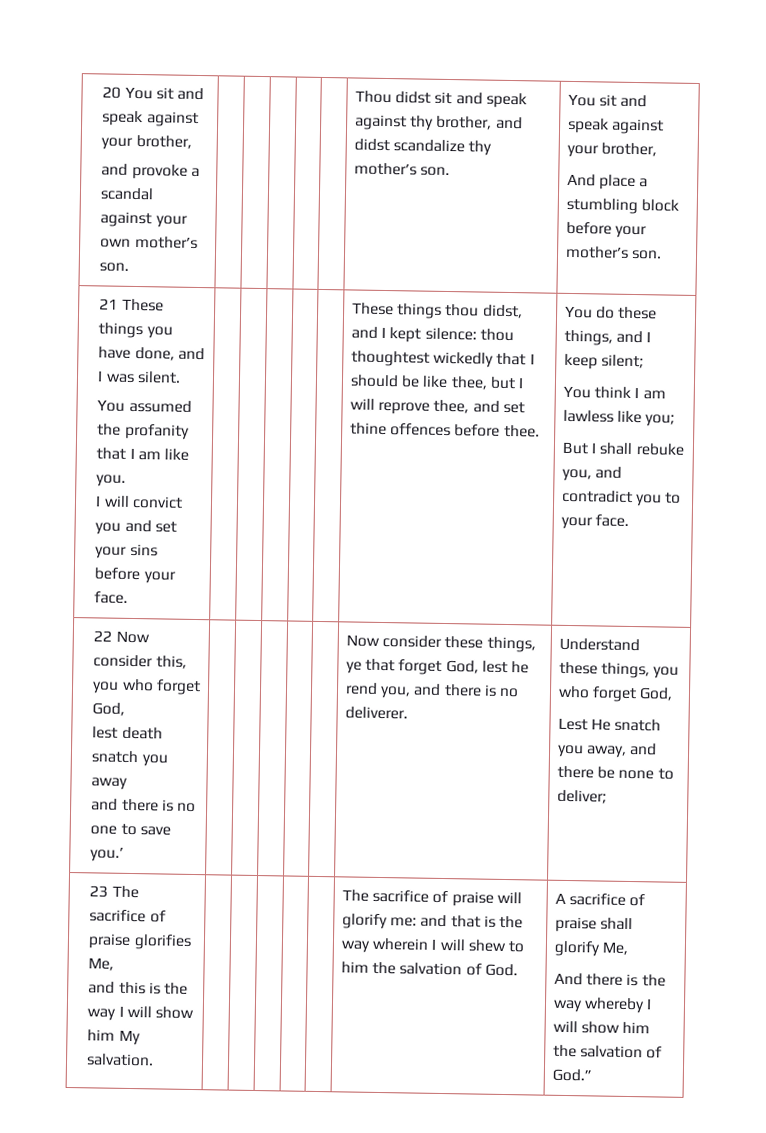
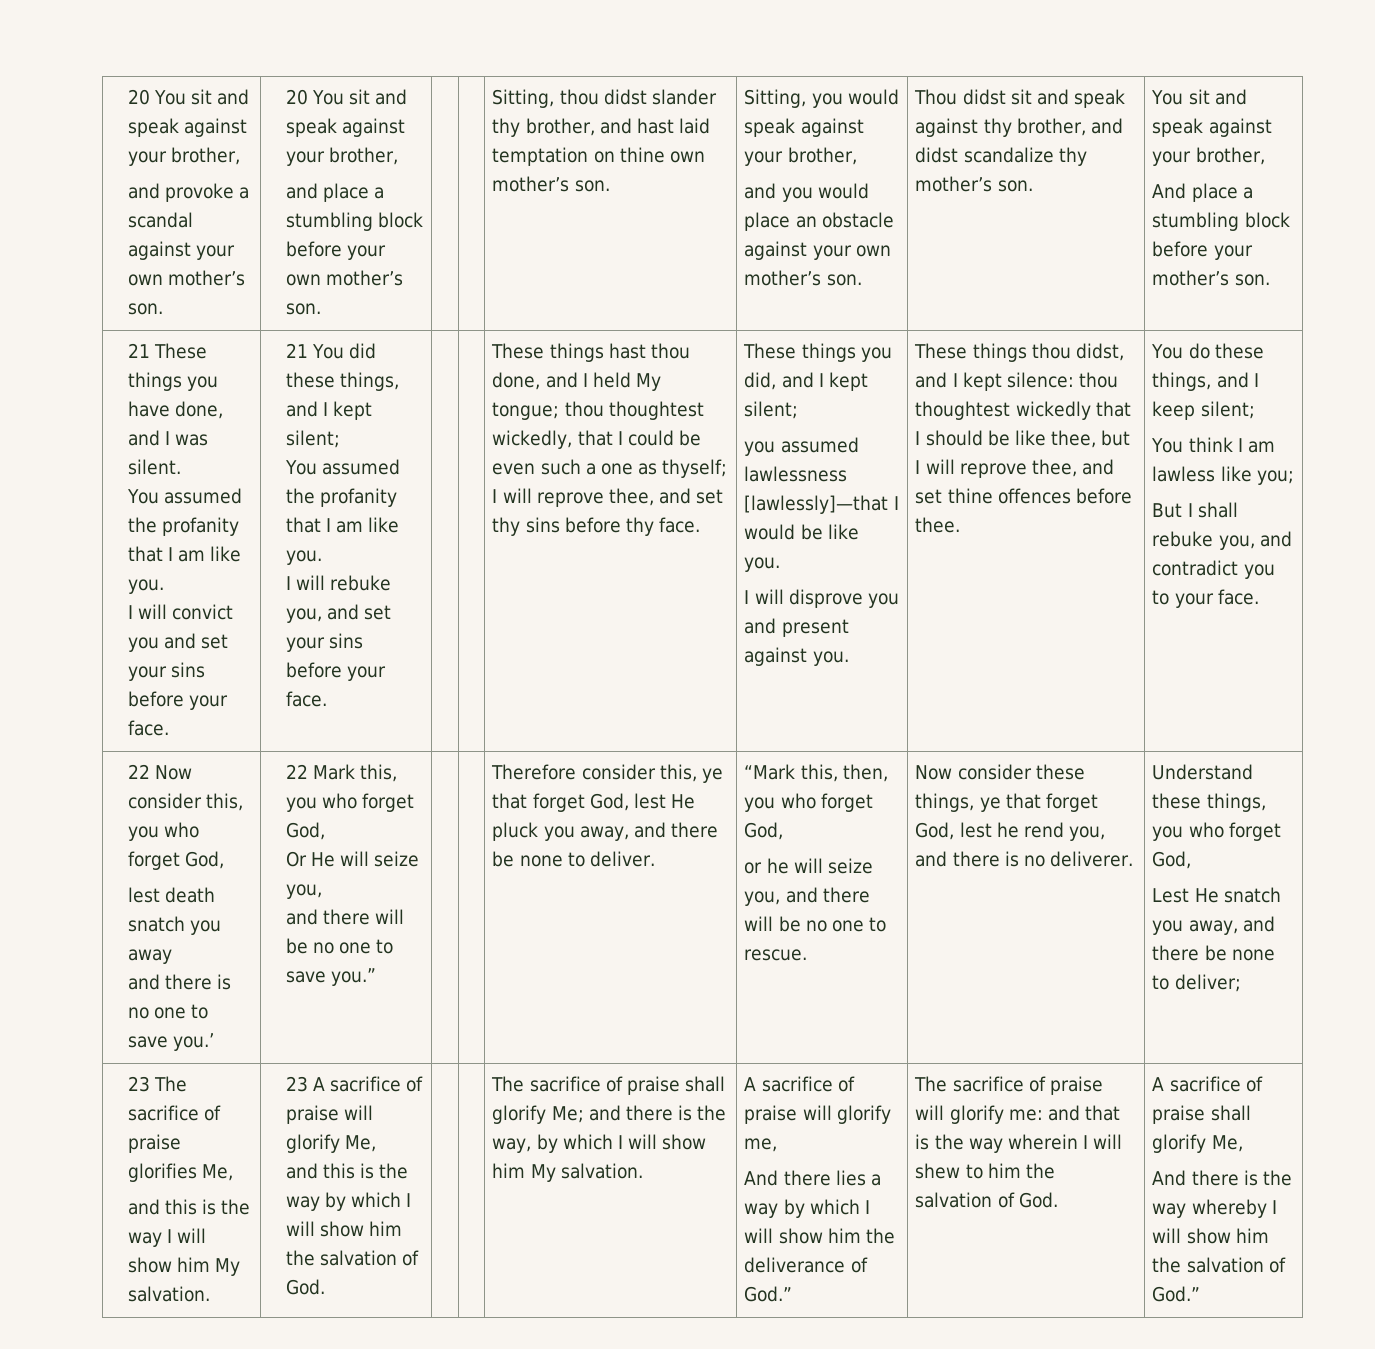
- and provoke a scandal against your own mother’s son.
+ and provoke a scandal against your own mother’s son. | 20 You sit and speak against your brother,
+ and place a stumbling block before your own mother’s son. | | | Sitting, thou didst slander thy brother, and hast laid temptation on thine own mother’s son. | Sitting, you would speak against your brother,
+ and you would place an obstacle against your own mother’s son.
+ 21 You did these things, and I kept silent;
+ You assumed the profanity that I am like you.
+ I will rebuke you, and set your sins before your face. | | | These things hast thou done, and I held My tongue; thou thoughtest wickedly, that I could be even such a one as thyself; I will reprove thee, and set thy sins before thy face. | These things you did, and I kept silent;
+ you assumed lawlessness [lawlessly]—that I would be like you.
+ I will disprove you and present against you.
+ 22 Mark this, you who forget God,
+ Or He will seize you,
+ and there will be no one to save you.” | | | Therefore consider this, ye that forget God, lest He pluck you away, and there be none to deliver. | “Mark this, then, you who forget God,
+ or he will seize you, and there will be no one to rescue.
+ 23 A sacrifice of praise will glorify Me,
+ and this is the way by which I will show him the salvation of God. | | | The sacrifice of praise shall glorify Me; and there is the way, by which I will show him My salvation. | A sacrifice of praise will glorify me,
+ And there lies a way by which I will show him the deliverance of God.”

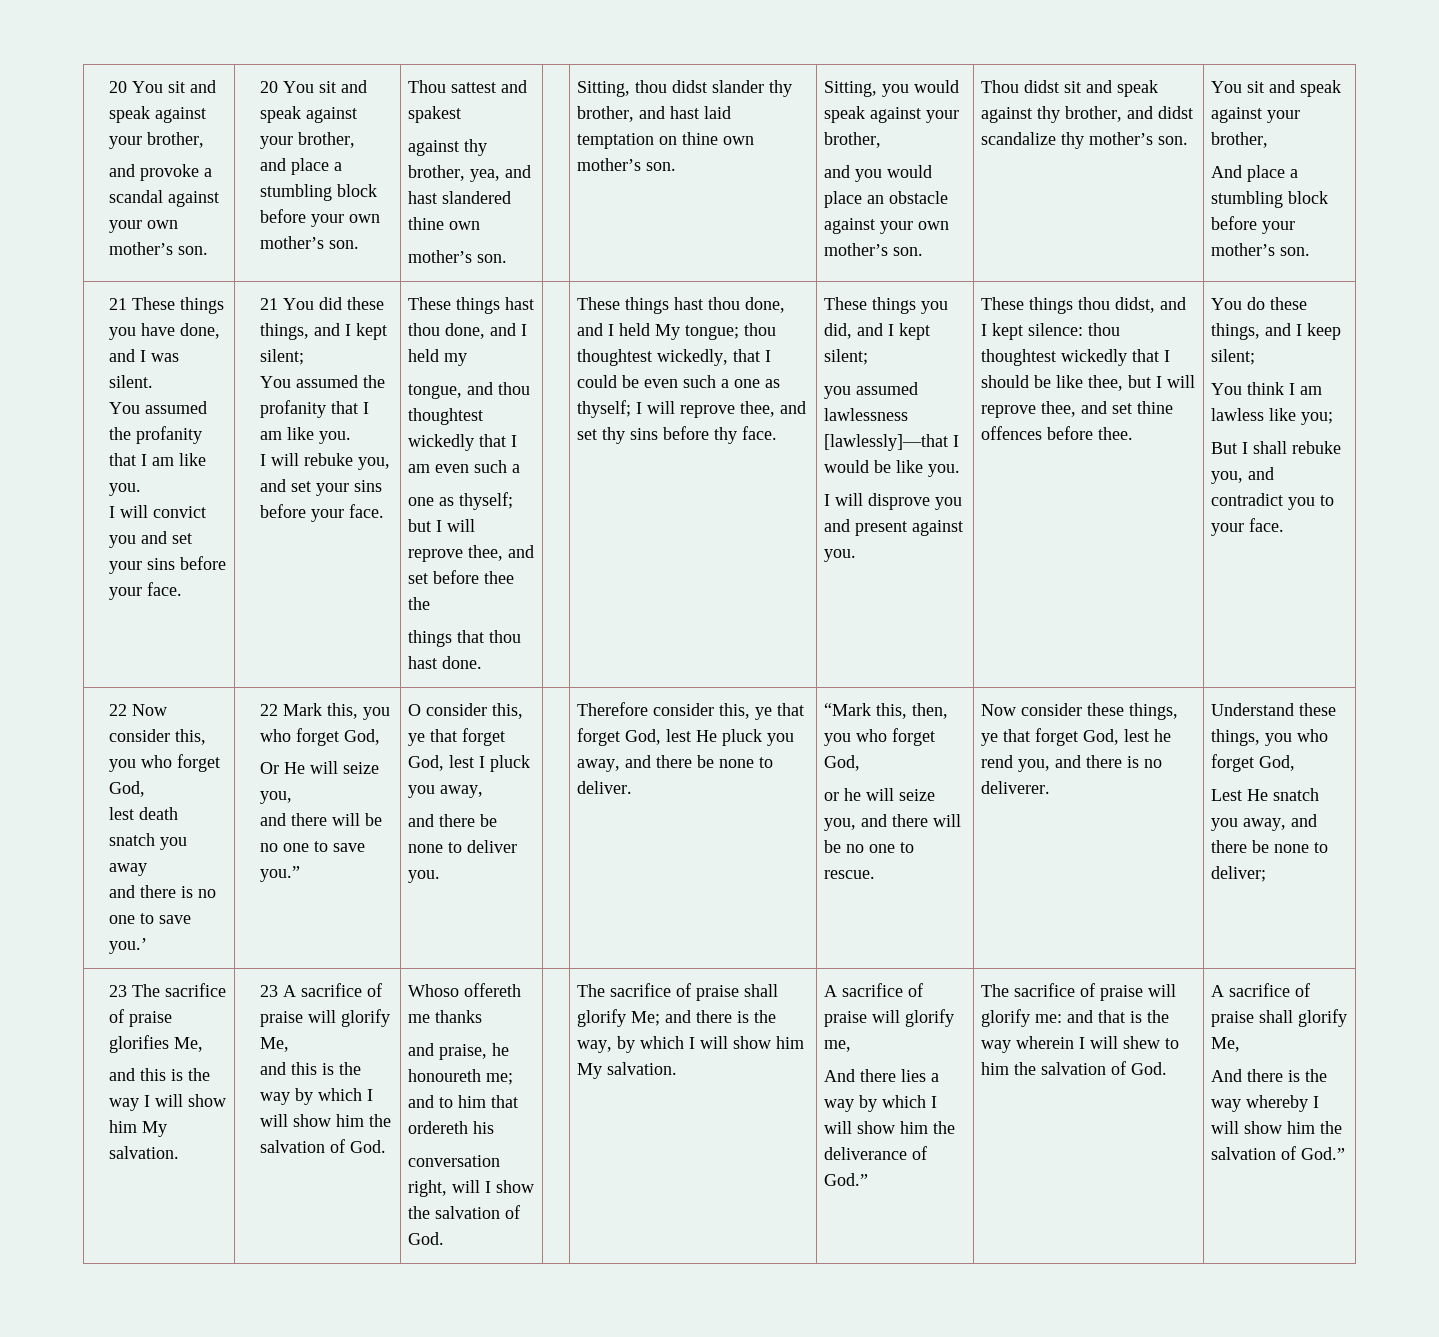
+ Thou sattest and spakest
+ against thy brother, yea, and hast slandered thine own
+ mother’s son.
+ These things hast thou done, and I held my
+ tongue, and thou thoughtest wickedly that I am even such a
+ one as thyself; but I will reprove thee, and set before thee the
+ things that thou hast done.
+ O consider this, ye that forget God, lest I pluck you away,
+ and there be none to deliver you.
+ Whoso offereth me thanks
+ and praise, he honoureth me; and to him that ordereth his
+ conversation right, will I show the salvation of God.

